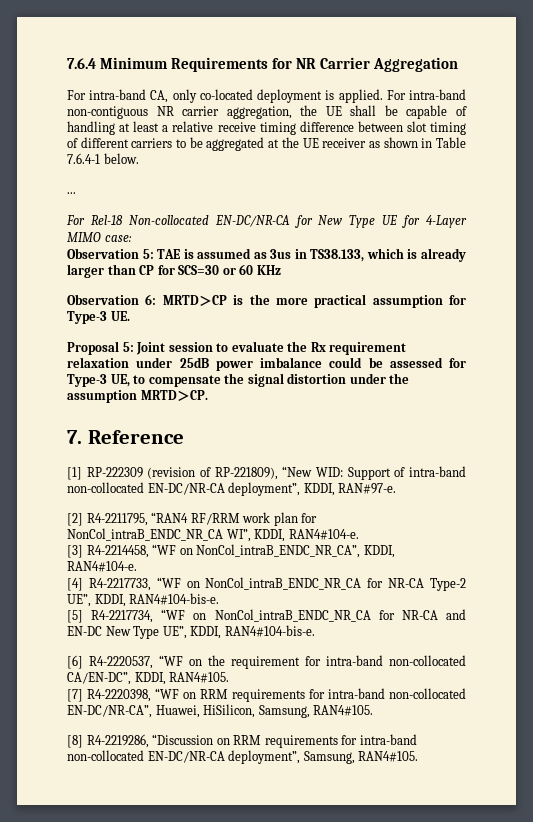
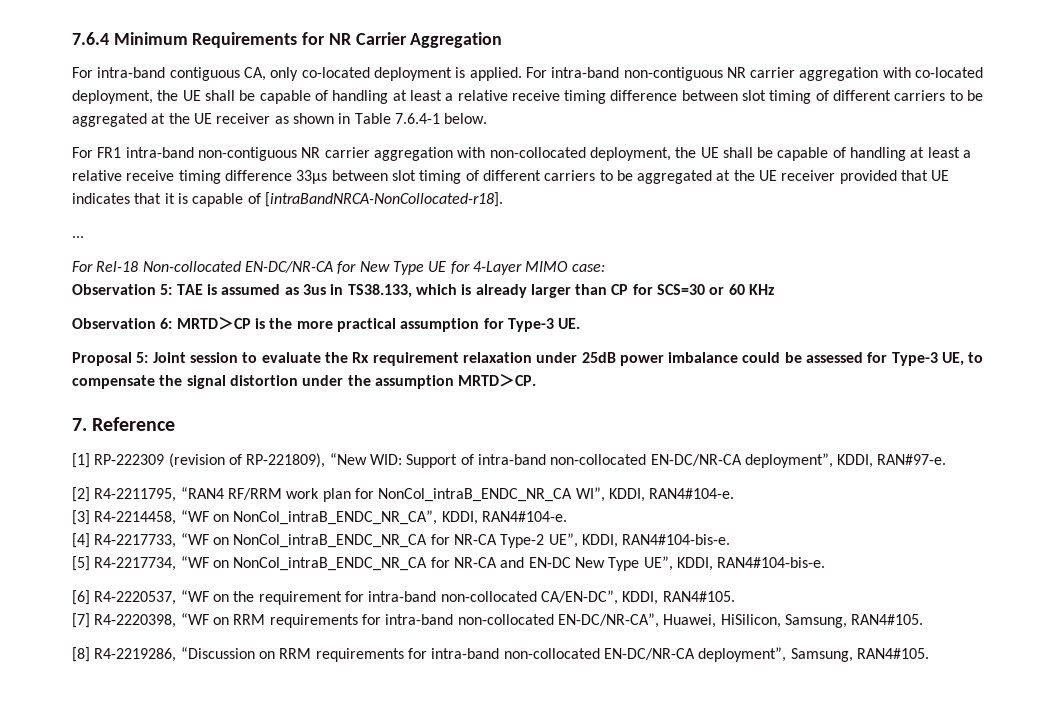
- For intra-band CA, only co-located deployment is applied.
+ For intra-band contiguous CA, only co-located deployment is applied.
- For intra-band non-contiguous NR carrier aggregation, the UE shall be capable of handling at least a relative receive timing difference between slot timing of different carriers to be aggregated at the UE receiver as shown in Table 7.6.4-1 below.
+ For intra-band non-contiguous NR carrier aggregation with co-located deployment, the UE shall be capable of handling at least a relative receive timing difference between slot timing of different carriers to be aggregated at the UE receiver as shown in Table 7.6.4-1 below.
+ For FR1 intra-band non-contiguous NR carrier aggregation with non-collocated deployment, the UE shall be capable of handling at least a relative receive timing difference 33µs between slot timing of different carriers to be aggregated at the UE receiver provided that UE indicates that it is capable of [intraBandNRCA-NonCollocated-r18].

